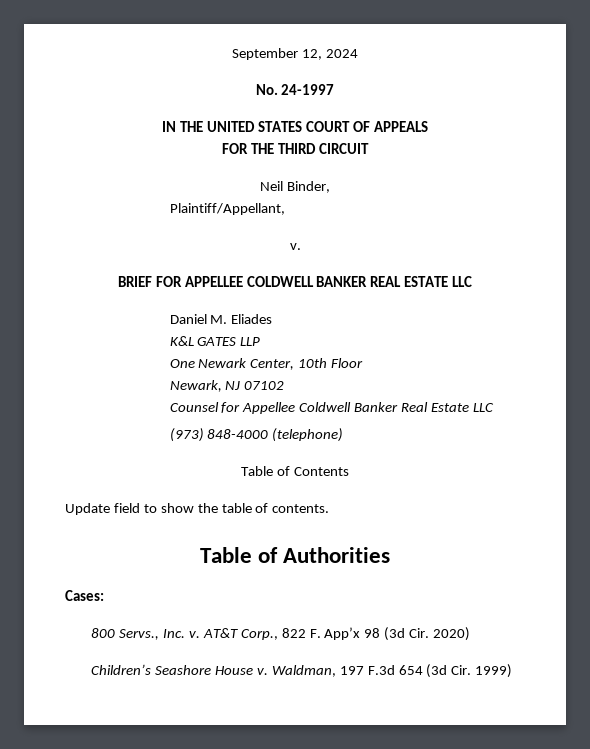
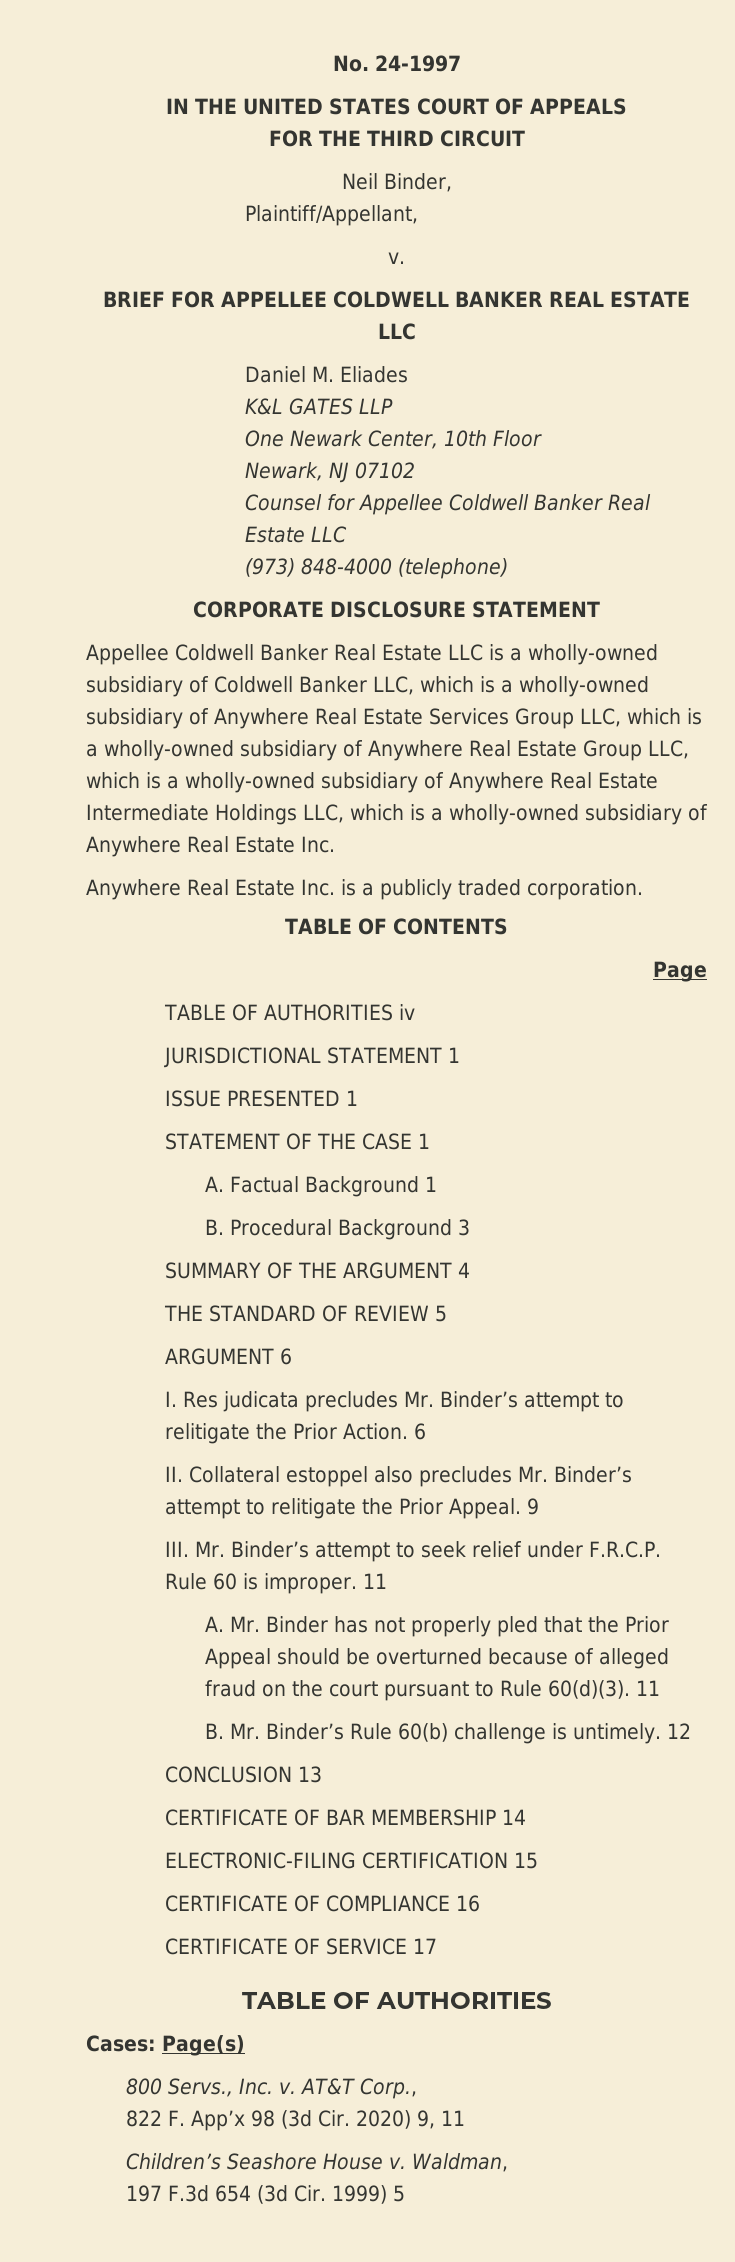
- September 12, 2024
- Table of Contents
- Update field to show the table of contents.
- Table of Authorities
+ CORPORATE DISCLOSURE STATEMENT
+ Appellee Coldwell Banker Real Estate LLC is a wholly-owned subsidiary of Coldwell Banker LLC, which is a wholly-owned subsidiary of Anywhere Real Estate Services Group LLC, which is a wholly-owned subsidiary of Anywhere Real Estate Group LLC, which is a wholly-owned subsidiary of Anywhere Real Estate Intermediate Holdings LLC, which is a wholly-owned subsidiary of Anywhere Real Estate Inc.
+ Anywhere Real Estate Inc. is a publicly traded corporation.
+ TABLE OF CONTENTS
+ Page
+ TABLE OF AUTHORITIES iv
+ JURISDICTIONAL STATEMENT 1
+ ISSUE PRESENTED 1
+ STATEMENT OF THE CASE 1
+ A. Factual Background 1
+ B. Procedural Background 3
+ SUMMARY OF THE ARGUMENT 4
+ THE STANDARD OF REVIEW 5
+ ARGUMENT 6
+ I. Res judicata precludes Mr. Binder’s attempt to relitigate the Prior Action. 6
+ II. Collateral estoppel also precludes Mr. Binder’s attempt to relitigate the Prior Appeal. 9
+ III. Mr. Binder’s attempt to seek relief under F.R.C.P. Rule 60 is improper. 11
+ A. Mr. Binder has not properly pled that the Prior Appeal should be overturned because of alleged fraud on the court pursuant to Rule 60(d)(3). 11
+ B. Mr. Binder’s Rule 60(b) challenge is untimely. 12
+ CONCLUSION 13
+ CERTIFICATE OF BAR MEMBERSHIP 14
+ ELECTRONIC-FILING CERTIFICATION 15
+ CERTIFICATE OF COMPLIANCE 16
+ CERTIFICATE OF SERVICE 17
+ TABLE OF AUTHORITIES
- Cases:
+ Cases: Page(s)
- AT&T Corp., 822 F. App’x 98 (3d Cir. 2020)
+ AT&T Corp.,
+ 822 F. App’x 98 (3d Cir. 2020) 9, 11
- Waldman, 197 F.3d 654 (3d Cir. 1999)
+ Waldman,
+ 197 F.3d 654 (3d Cir. 1999) 5

